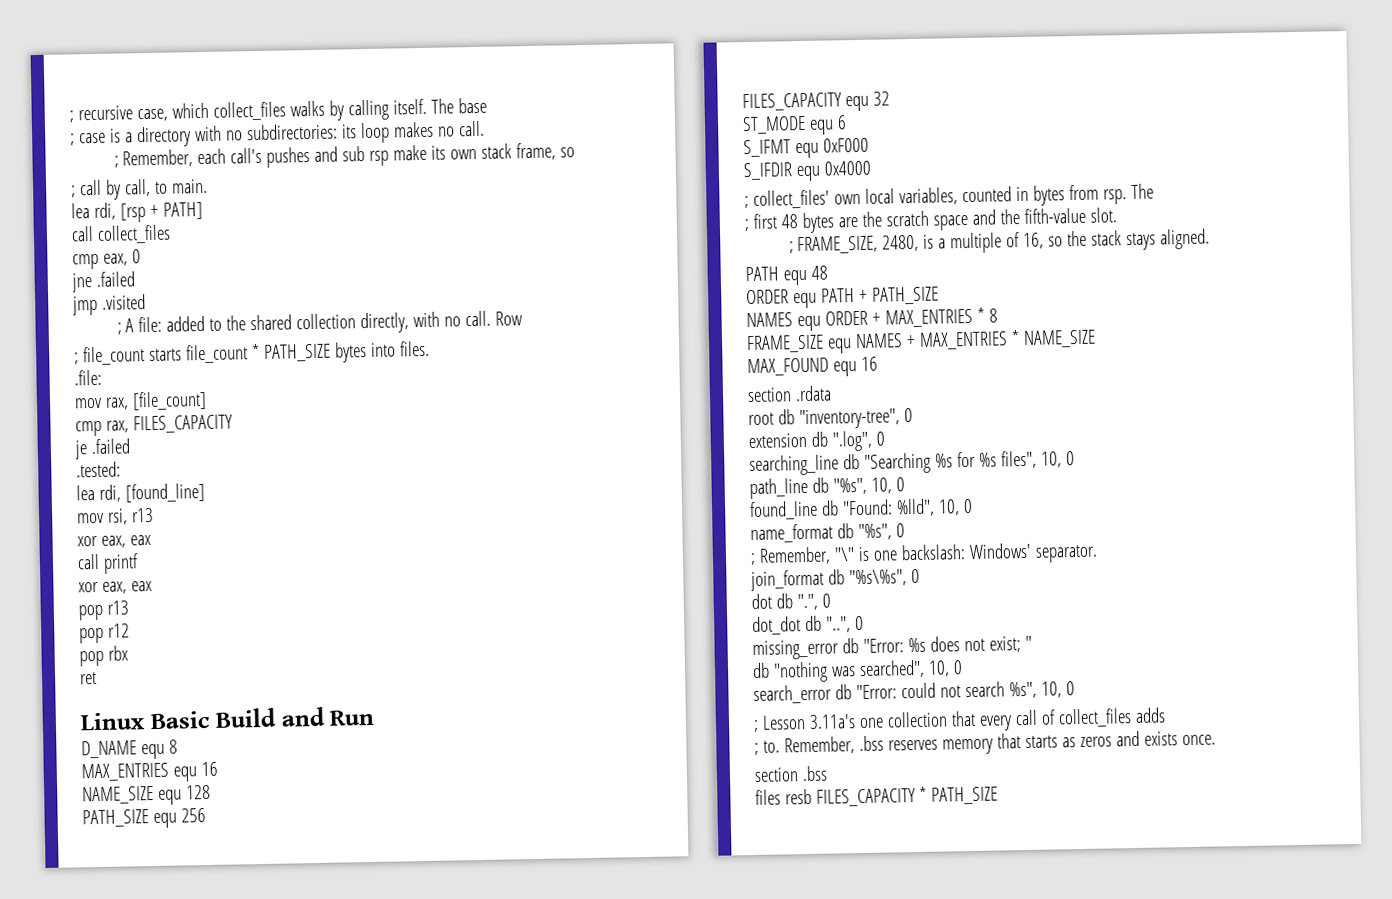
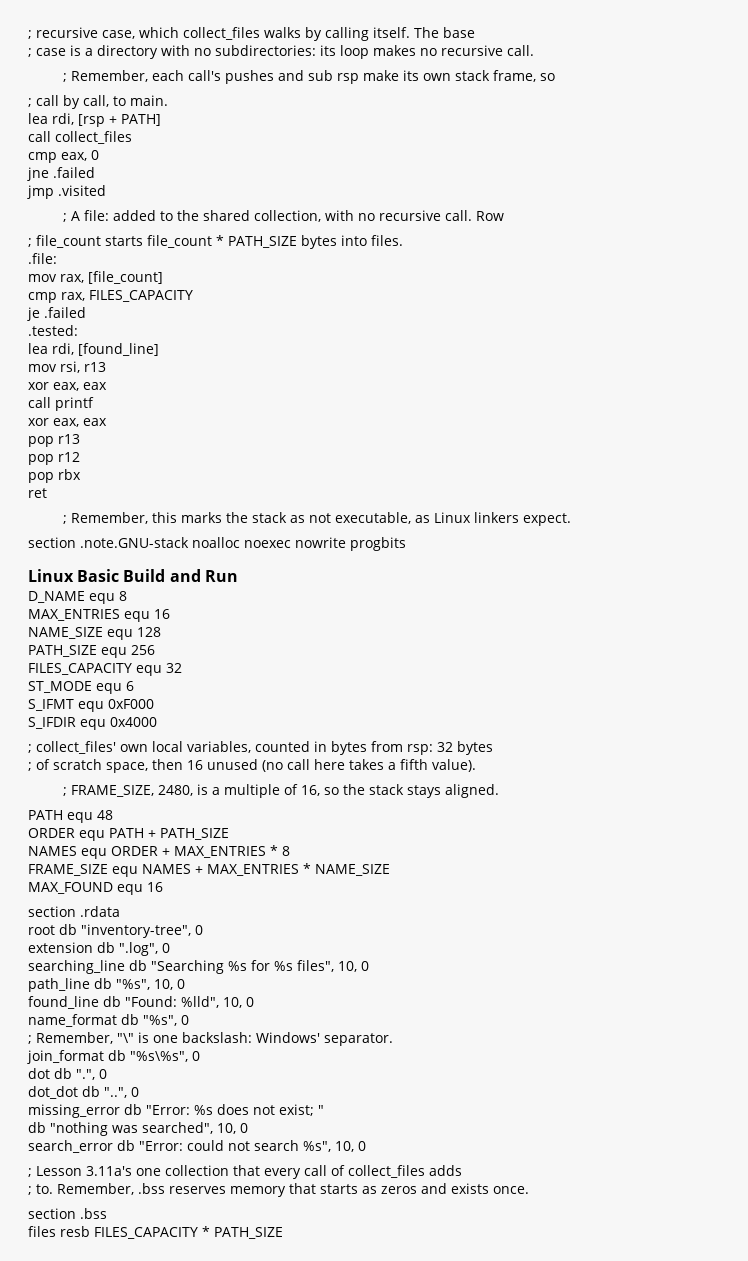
- ; case is a directory with no subdirectories: its loop makes no call.
+ ; case is a directory with no subdirectories: its loop makes no recursive call.
- ; A file: added to the shared collection directly, with no call.
+ ; A file: added to the shared collection, with no recursive call.
+ ; Remember, this marks the stack as not executable, as Linux linkers expect.
+ section .note.GNU-stack noalloc noexec nowrite progbits
- ; collect_files' own local variables, counted in bytes from rsp. The
- ; first 48 bytes are the scratch space and the fifth-value slot.
+ ; collect_files' own local variables, counted in bytes from rsp: 32 bytes
+ ; of scratch space, then 16 unused (no call here takes a fifth value).

